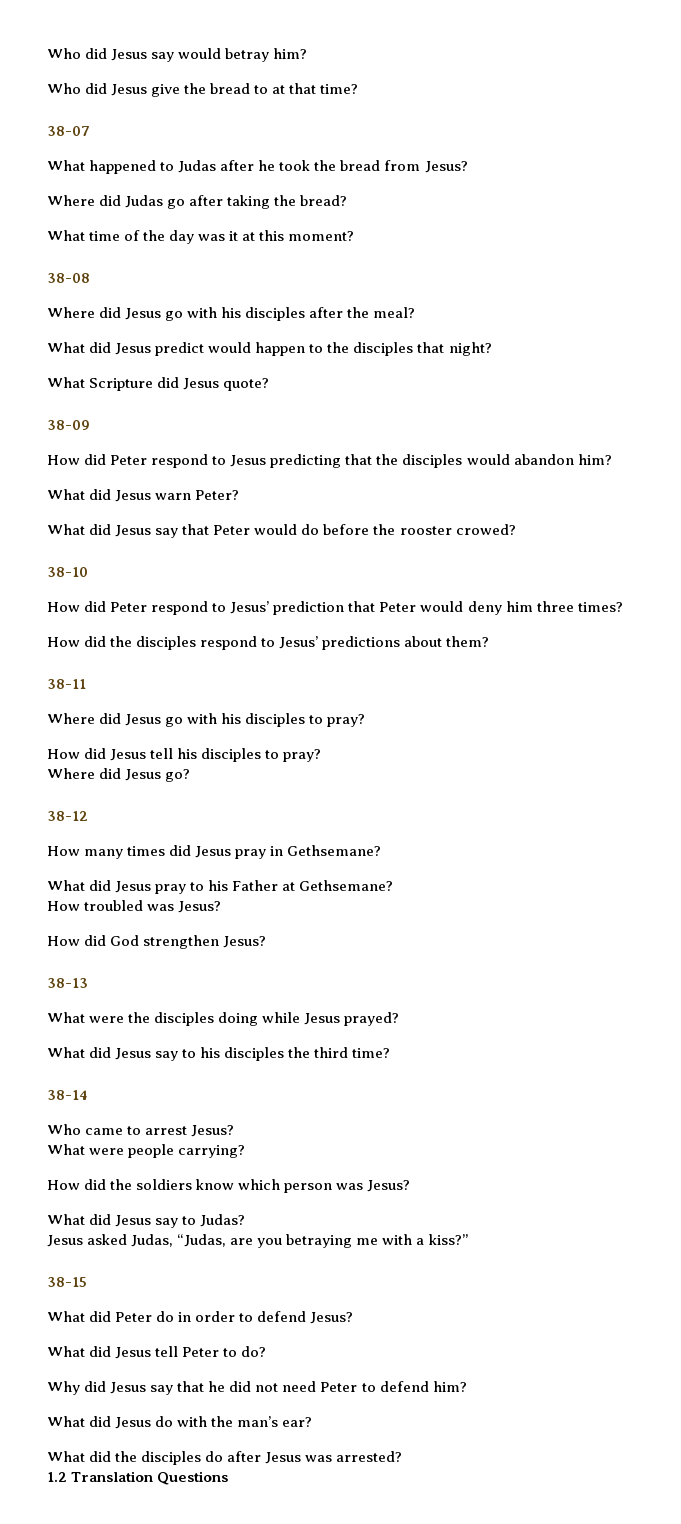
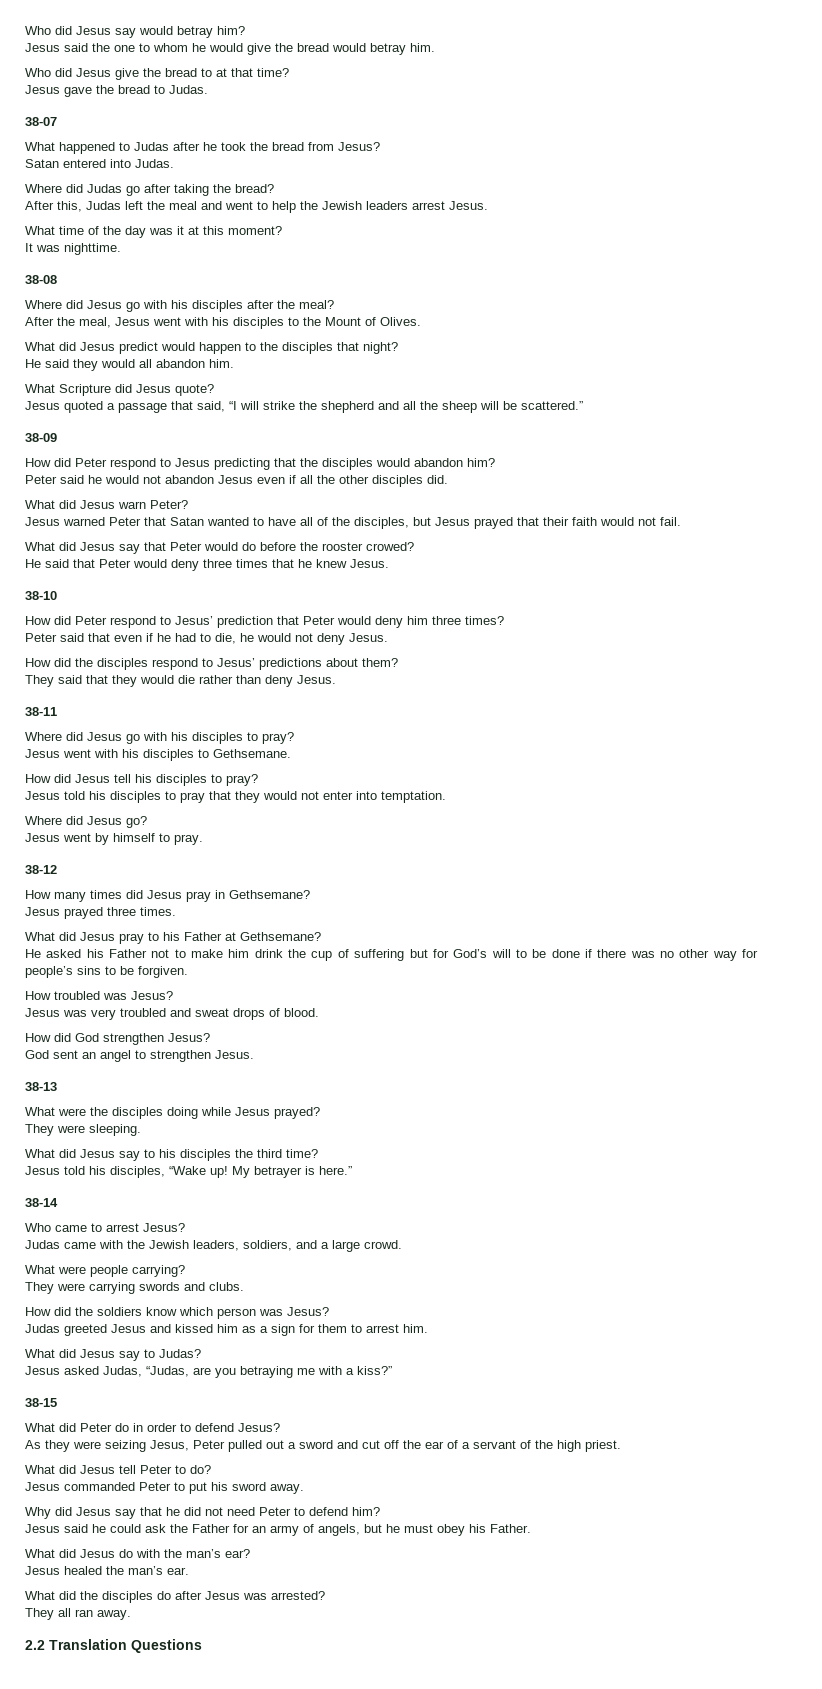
+ Jesus said the one to whom he would give the bread would betray him.
+ Jesus gave the bread to Judas.
+ Satan entered into Judas.
+ After this, Judas left the meal and went to help the Jewish leaders arrest Jesus.
+ It was nighttime.
+ After the meal, Jesus went with his disciples to the Mount of Olives.
+ He said they would all abandon him.
+ Jesus quoted a passage that said, “I will strike the shepherd and all the sheep will be scattered.”
+ Peter said he would not abandon Jesus even if all the other disciples did.
+ Jesus warned Peter that Satan wanted to have all of the disciples, but Jesus prayed that their faith would not fail.
+ He said that Peter would deny three times that he knew Jesus.
+ Peter said that even if he had to die, he would not deny Jesus.
+ They said that they would die rather than deny Jesus.
+ Jesus went with his disciples to Gethsemane.
+ Jesus told his disciples to pray that they would not enter into temptation.
  Where did Jesus go?
+ Jesus went by himself to pray.
+ Jesus prayed three times.
+ He asked his Father not to make him drink the cup of suffering but for God’s will to be done if there was no other way for people’s sins to be forgiven.
  How troubled was Jesus?
+ Jesus was very troubled and sweat drops of blood.
+ God sent an angel to strengthen Jesus.
+ They were sleeping.
+ Jesus told his disciples, “Wake up! My betrayer is here.”
+ Judas came with the Jewish leaders, soldiers, and a large crowd.
  What were people carrying?
+ They were carrying swords and clubs.
+ Judas greeted Jesus and kissed him as a sign for them to arrest him.
+ As they were seizing Jesus, Peter pulled out a sword and cut off the ear of a servant of the high priest.
+ Jesus commanded Peter to put his sword away.
+ Jesus said he could ask the Father for an army of angels, but he must obey his Father.
+ Jesus healed the man’s ear.
- 1.2 Translation Questions
+ They all ran away.
+ 2.2 Translation Questions

